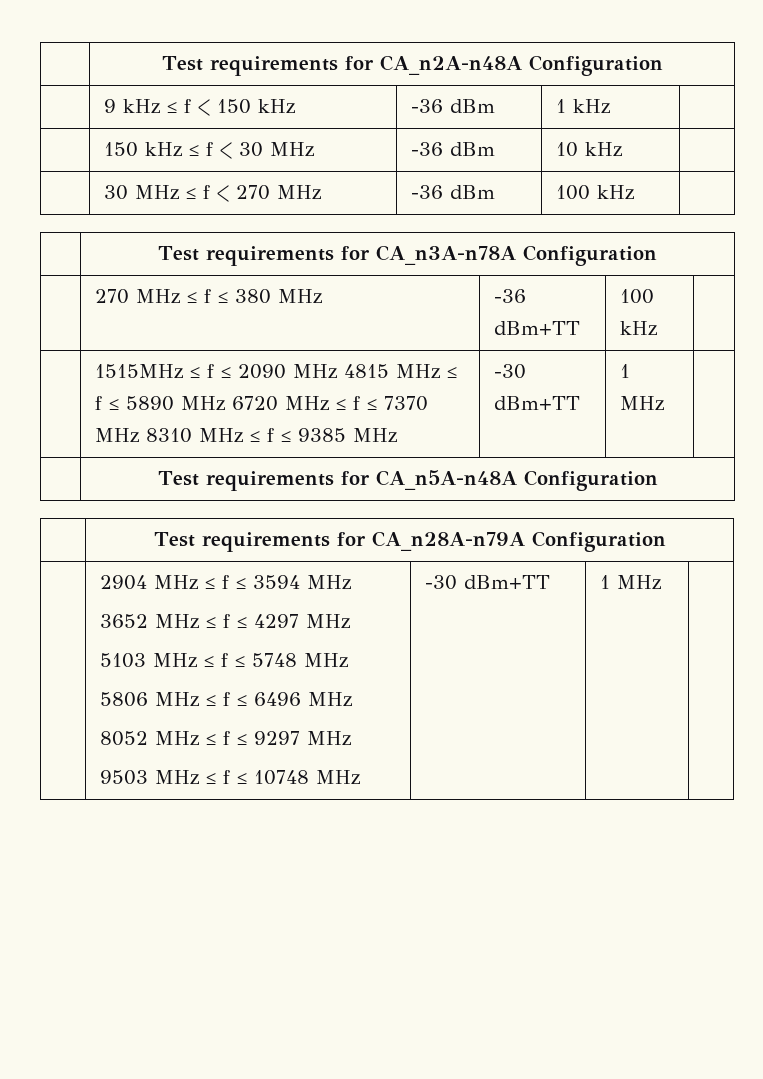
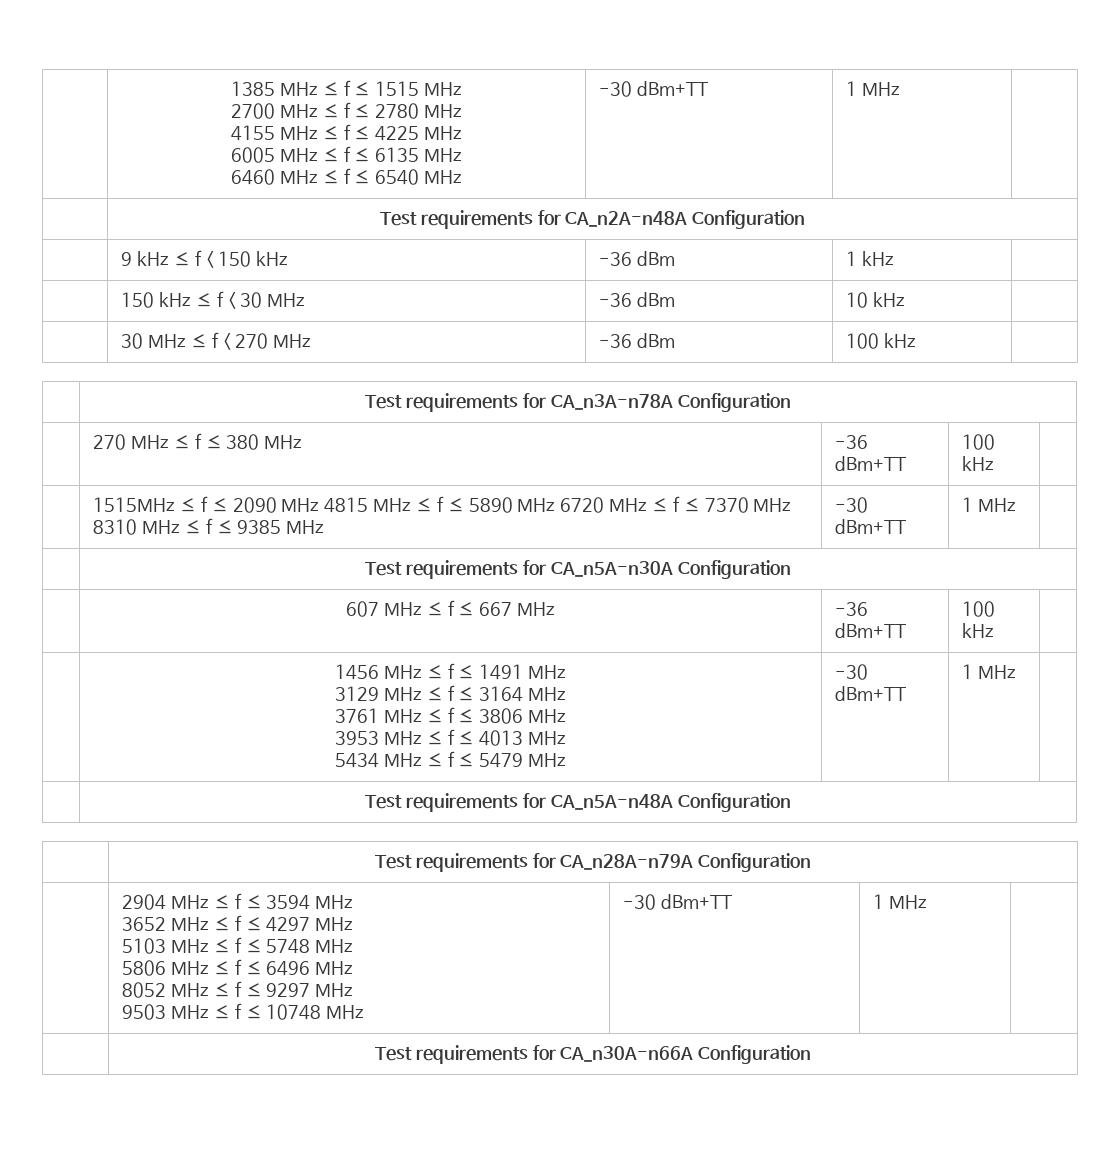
+ | 1385 MHz ≤ f ≤ 1515 MHz
+ 2700 MHz ≤ f ≤ 2780 MHz
+ 4155 MHz ≤ f ≤ 4225 MHz
+ 6005 MHz ≤ f ≤ 6135 MHz
+ 6460 MHz ≤ f ≤ 6540 MHz | -30 dBm+TT | 1 MHz |
+ | Test requirements for CA_n5A-n30A Configuration
+ | 607 MHz ≤ f ≤ 667 MHz | -36 dBm+TT | 100 kHz |
+ | 1456 MHz ≤ f ≤ 1491 MHz
+ 3129 MHz ≤ f ≤ 3164 MHz
+ 3761 MHz ≤ f ≤ 3806 MHz
+ 3953 MHz ≤ f ≤ 4013 MHz
+ 5434 MHz ≤ f ≤ 5479 MHz | -30 dBm+TT | 1 MHz |
+ | Test requirements for CA_n30A-n66A Configuration

